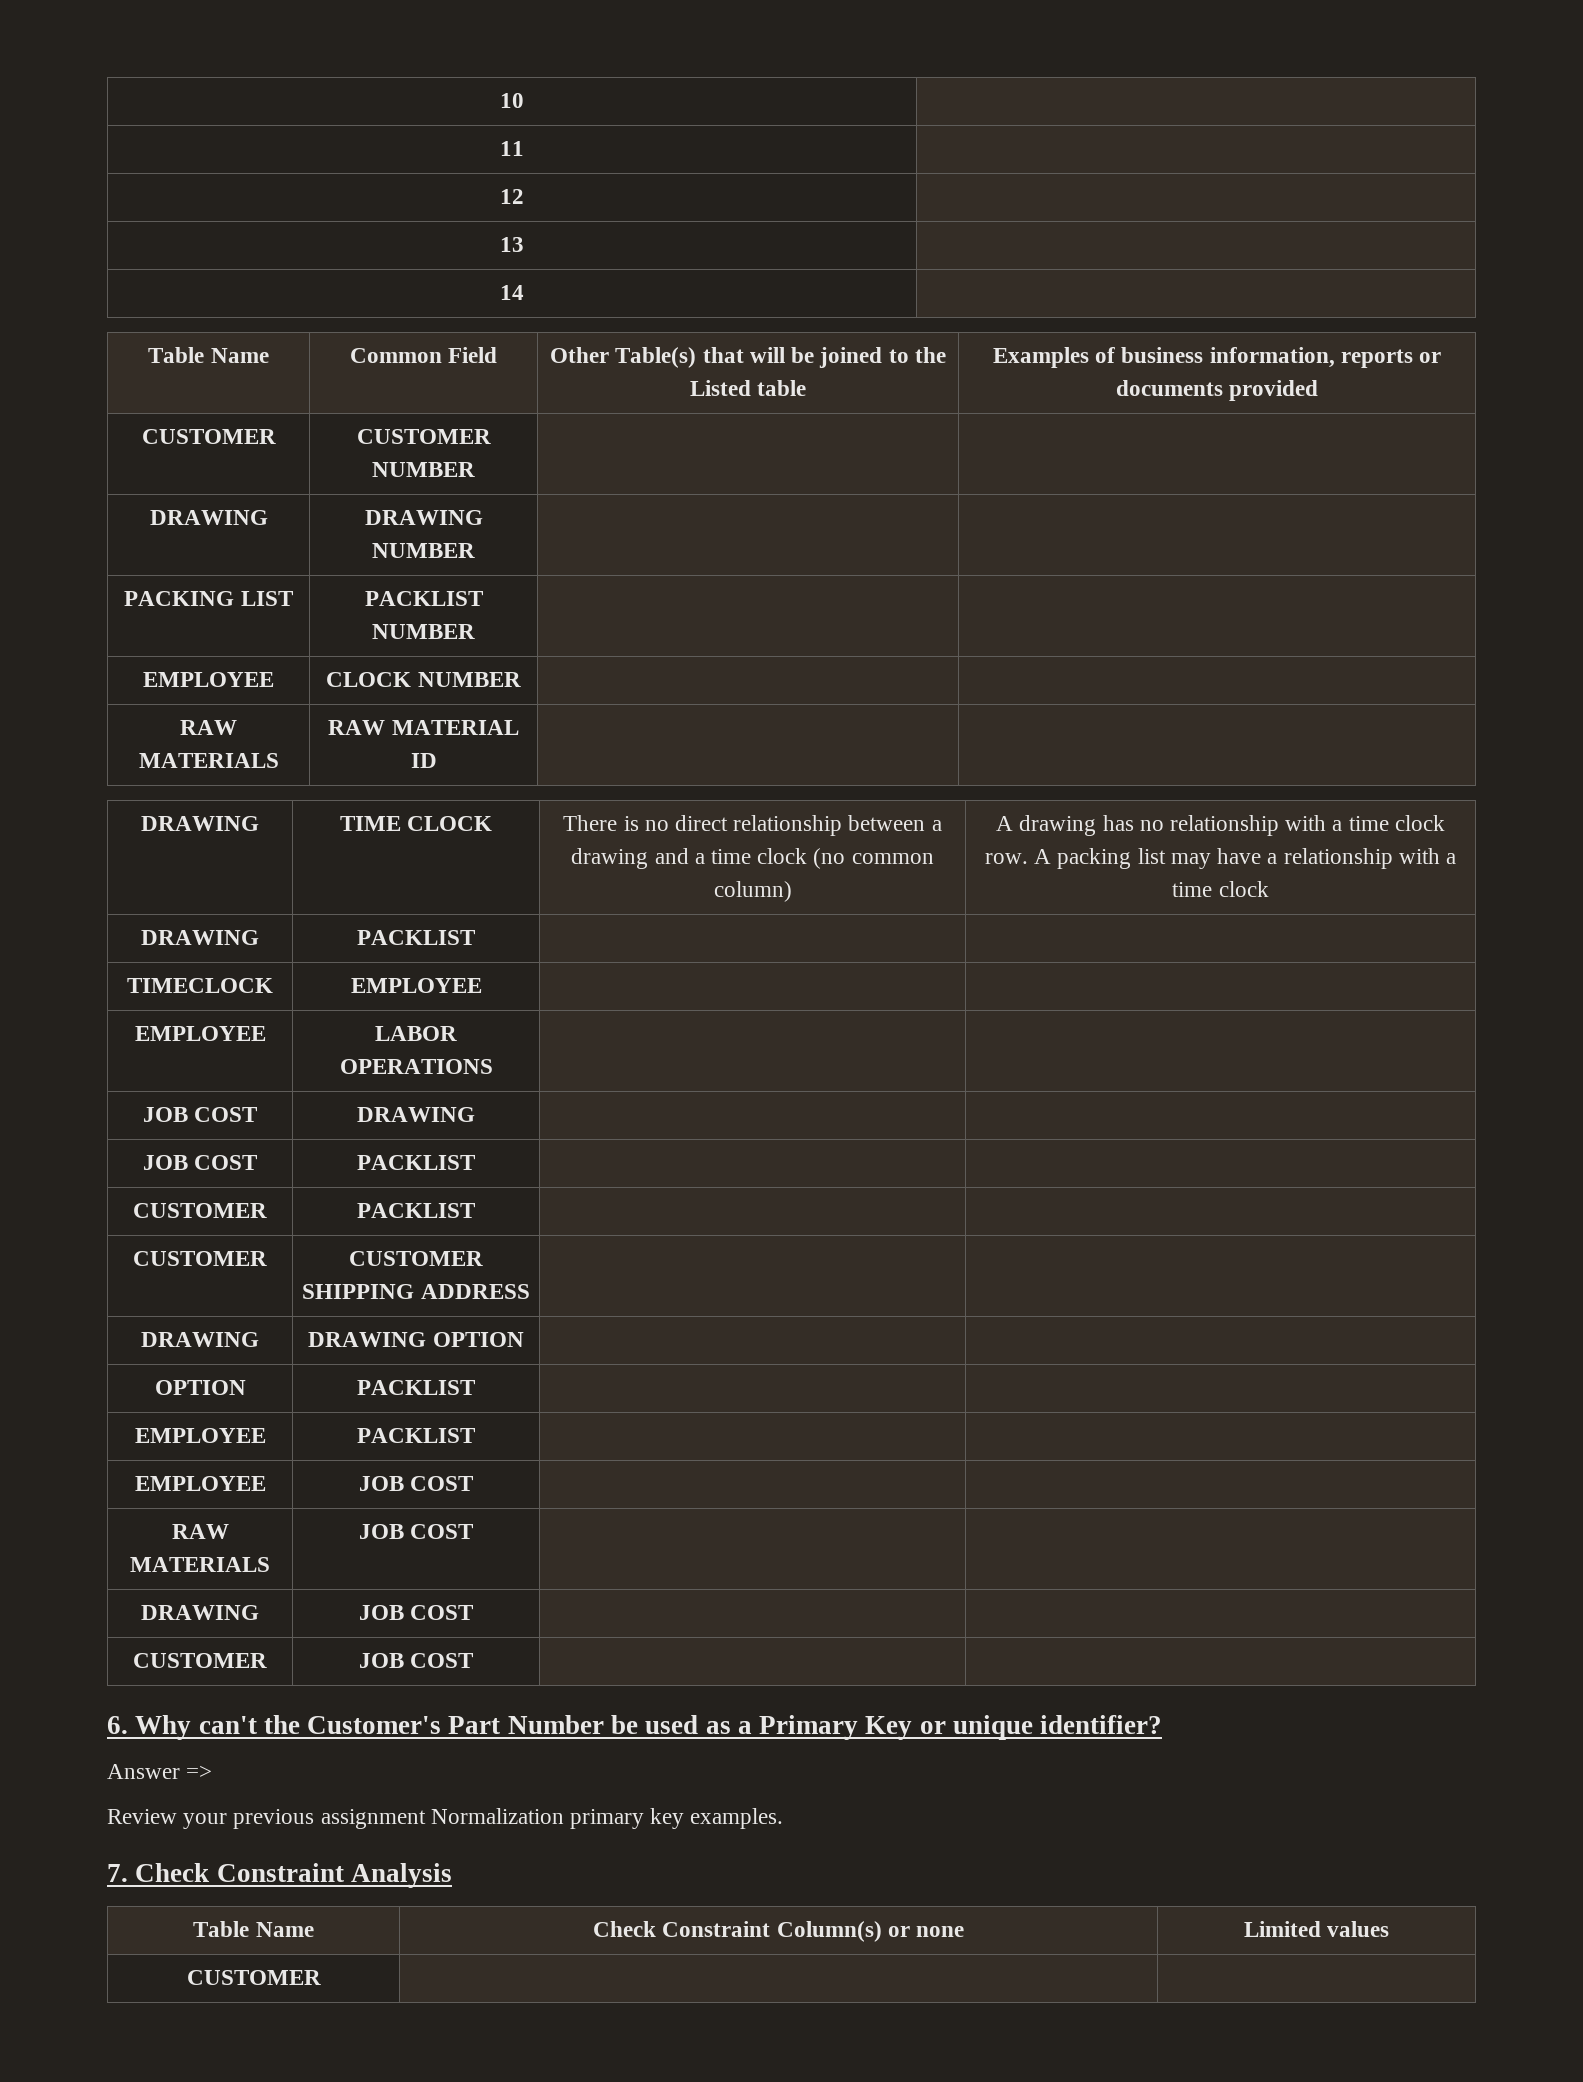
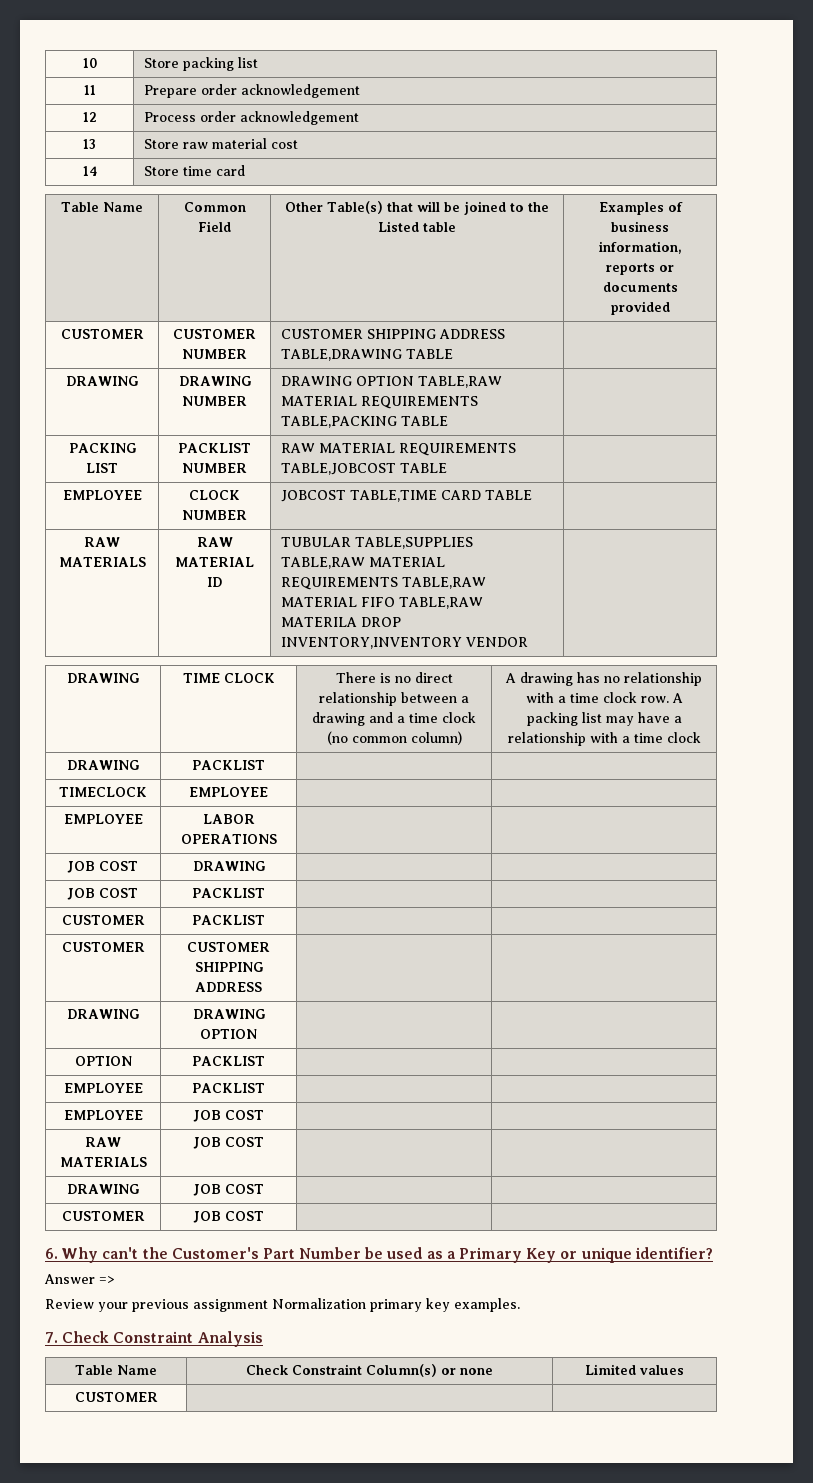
- 10 |
- 11 |
- 12 |
- 13 |
- 14 |
+ 10 | Store packing list
+ 11 | Prepare order acknowledgement
+ 12 | Process order acknowledgement
+ 13 | Store raw material cost
+ 14 | Store time card
- CUSTOMER | CUSTOMER NUMBER | |
- DRAWING | DRAWING NUMBER | |
+ CUSTOMER | CUSTOMER NUMBER | CUSTOMER SHIPPING ADDRESS TABLE,DRAWING TABLE |
+ DRAWING | DRAWING NUMBER | DRAWING OPTION TABLE,RAW MATERIAL REQUIREMENTS TABLE,PACKING TABLE |
- PACKING LIST | PACKLIST NUMBER | |
+ PACKING LIST | PACKLIST NUMBER | RAW MATERIAL REQUIREMENTS TABLE,JOBCOST TABLE |
- EMPLOYEE | CLOCK NUMBER | |
+ EMPLOYEE | CLOCK NUMBER | JOBCOST TABLE,TIME CARD TABLE |
- RAW MATERIALS | RAW MATERIAL ID | |
+ RAW MATERIALS | RAW MATERIAL ID | TUBULAR TABLE,SUPPLIES TABLE,RAW MATERIAL REQUIREMENTS TABLE,RAW MATERIAL FIFO TABLE,RAW MATERILA DROP INVENTORY,INVENTORY VENDOR |

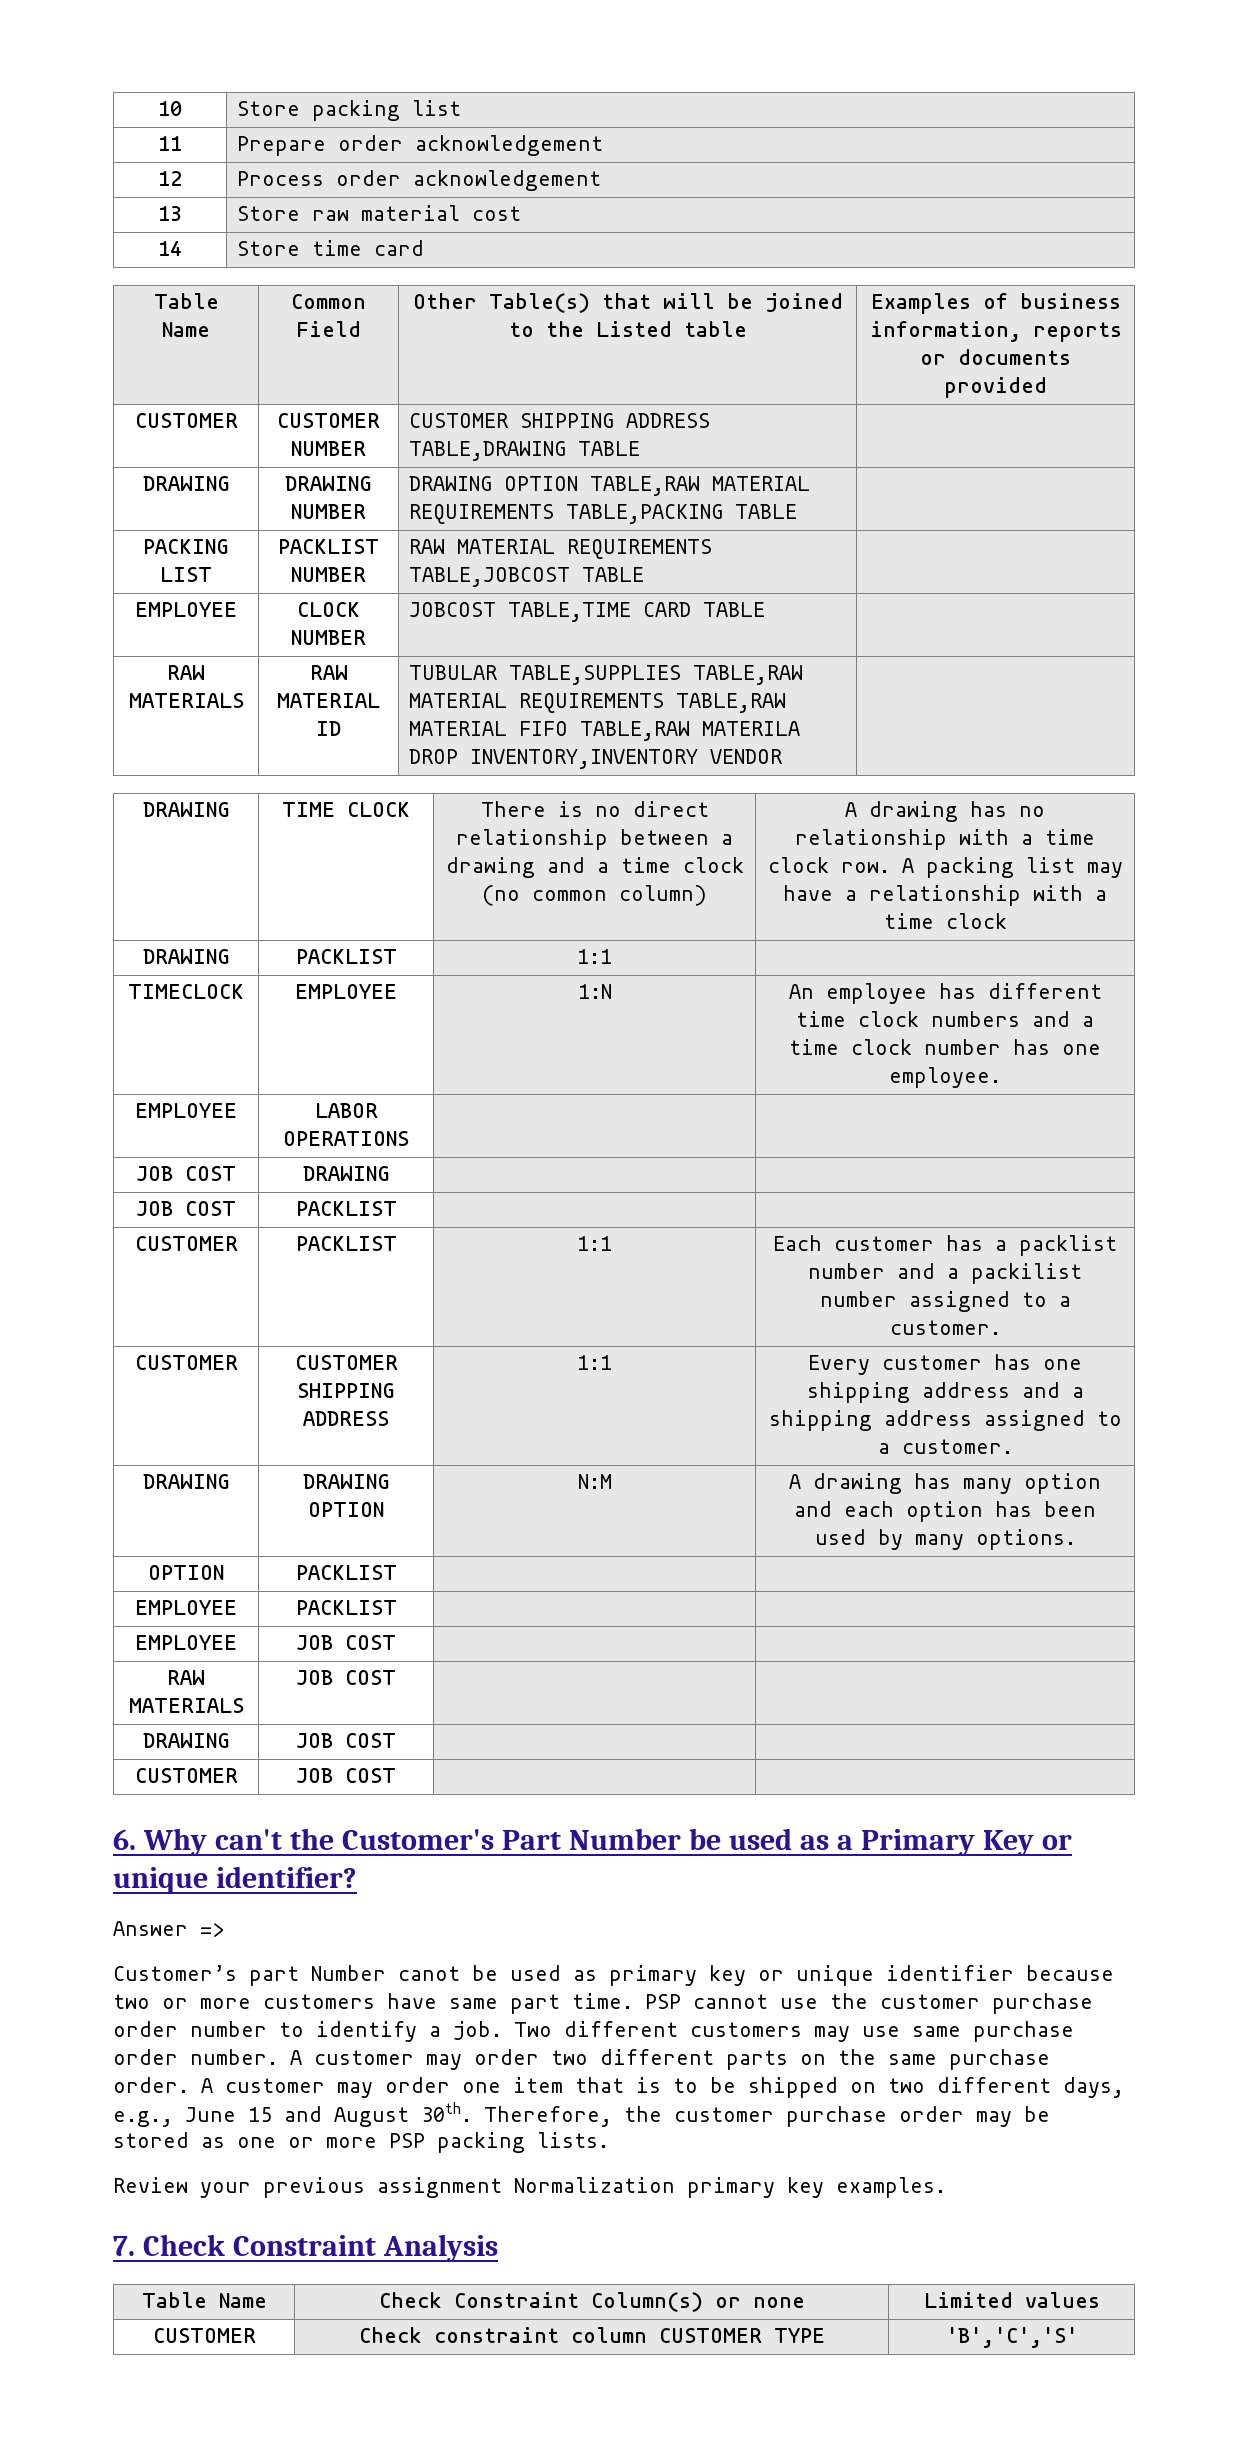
- DRAWING | PACKLIST | |
+ DRAWING | PACKLIST | 1:1 |
- TIMECLOCK | EMPLOYEE | |
+ TIMECLOCK | EMPLOYEE | 1:N | An employee has different time clock numbers and a time clock number has one employee.
- CUSTOMER | PACKLIST | |
- CUSTOMER | CUSTOMER SHIPPING ADDRESS | |
- DRAWING | DRAWING OPTION | |
+ CUSTOMER | PACKLIST | 1:1 | Each customer has a packlist number and a packilist number assigned to a customer.
+ CUSTOMER | CUSTOMER SHIPPING ADDRESS | 1:1 | Every customer has one shipping address and a shipping address assigned to a customer.
+ DRAWING | DRAWING OPTION | N:M | A drawing has many option and each option has been used by many options.
+ Customer’s part Number canot be used as primary key or unique identifier because two or more customers have same part time. PSP cannot use the customer purchase order number to identify a job. Two different customers may use same purchase order number. A customer may order two different parts on the same purchase order. A customer may order one item that is to be shipped on two different days, e.g., June 15 and August 30th. Therefore, the customer purchase order may be stored as one or more PSP packing lists.
- CUSTOMER | |
+ CUSTOMER | Check constraint column CUSTOMER TYPE | 'B','C','S'

